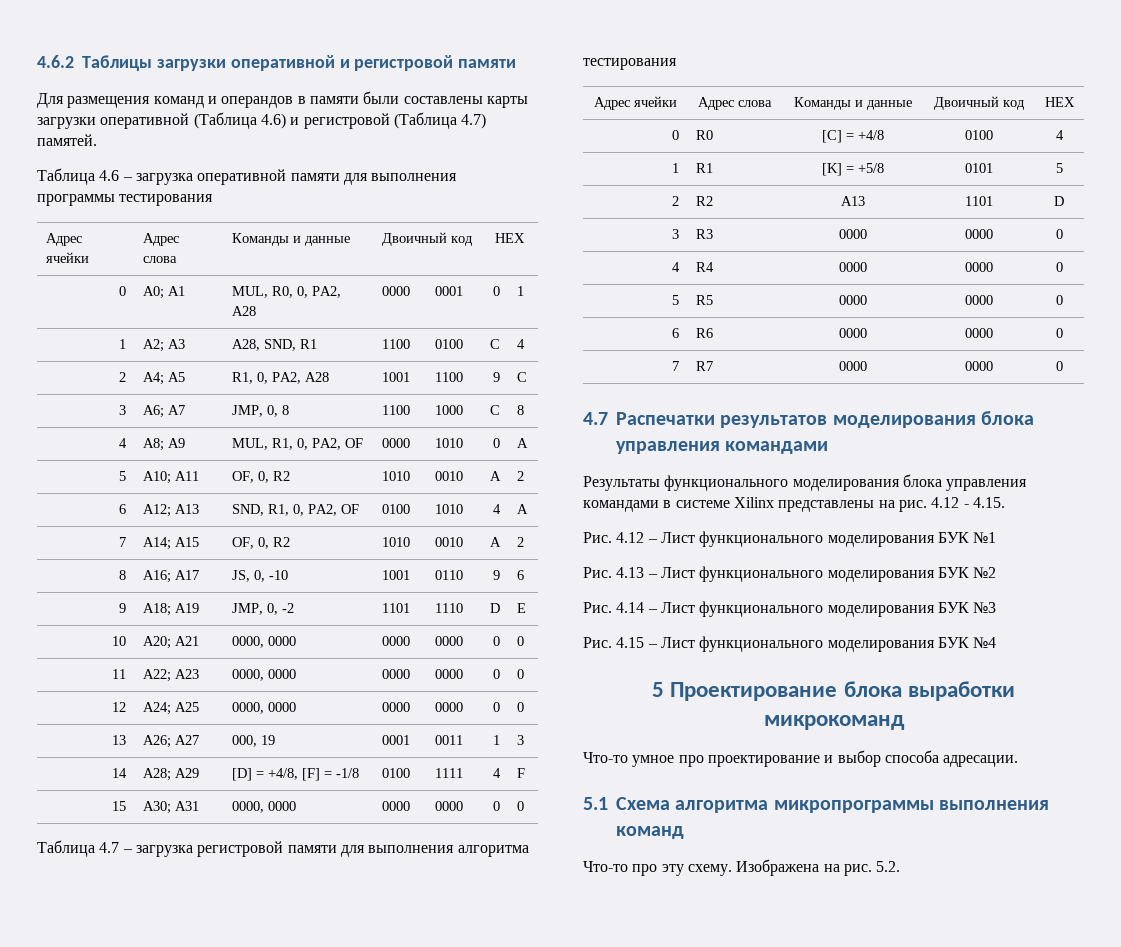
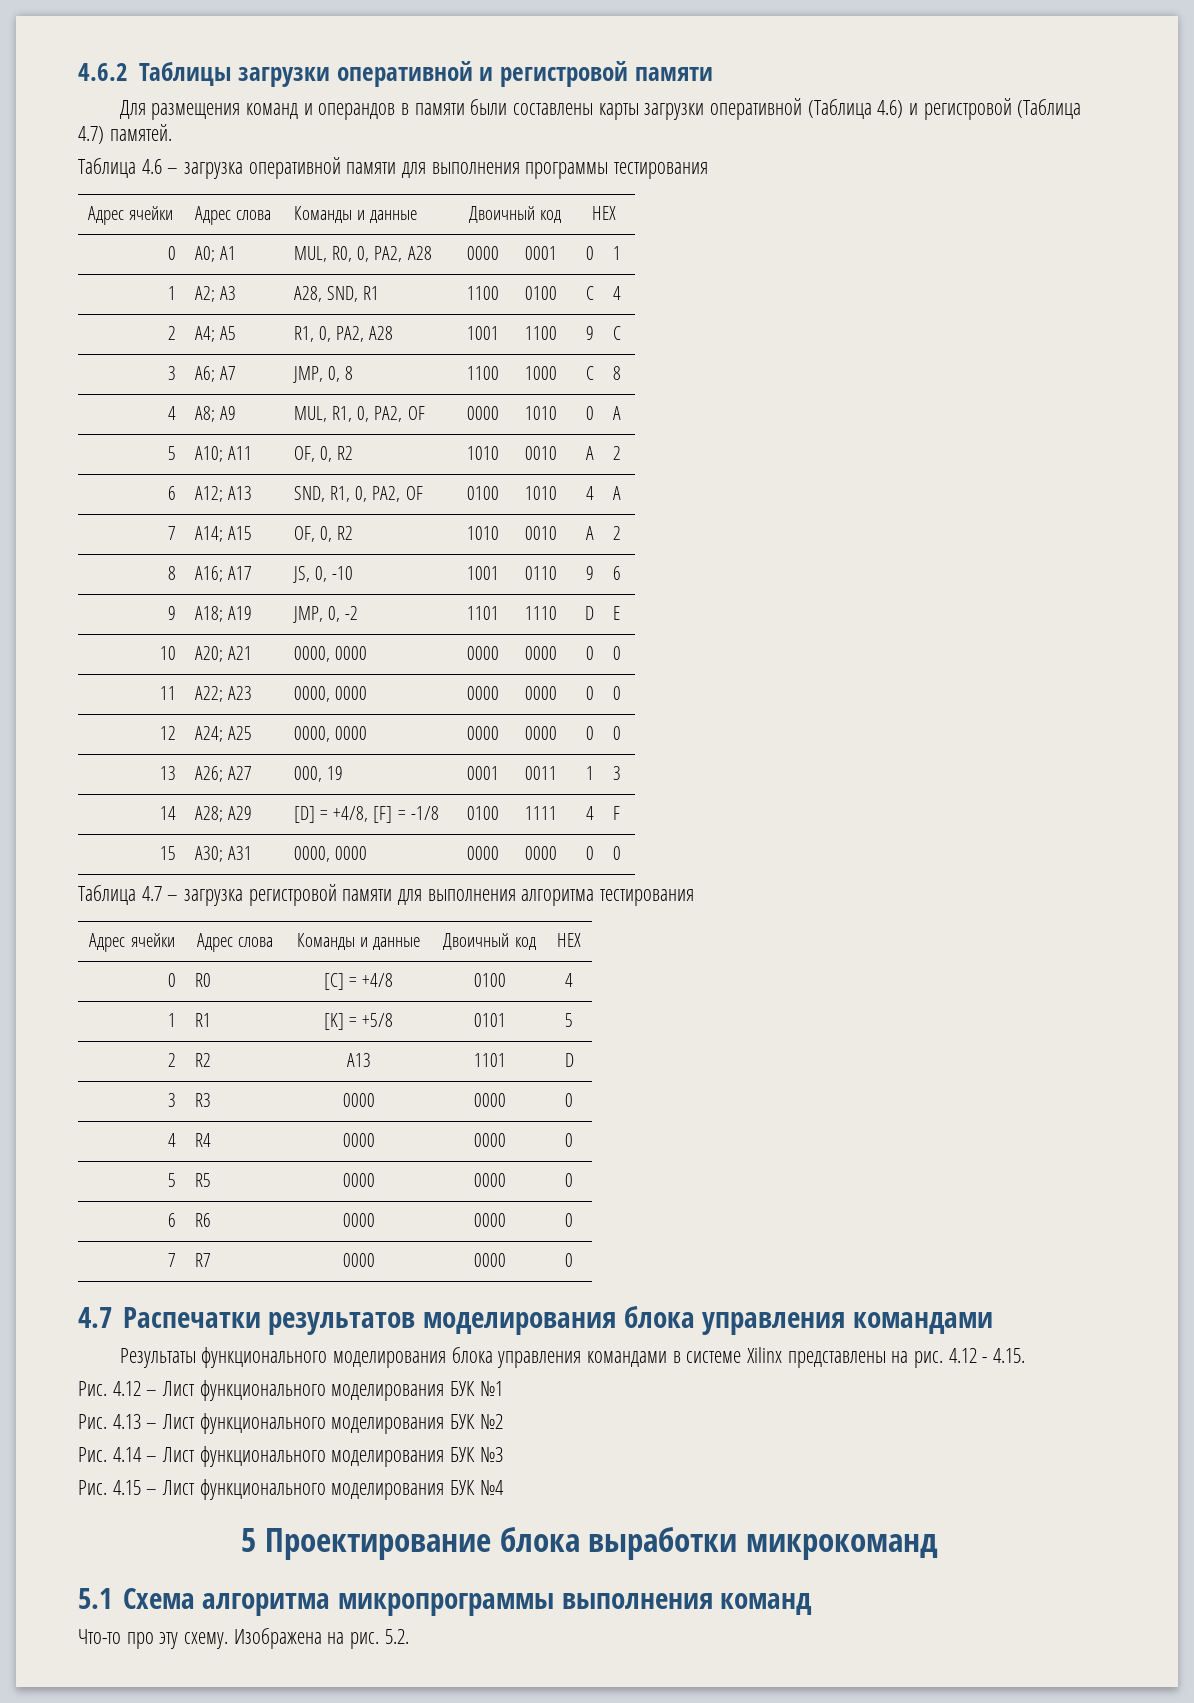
- Что-то умное про проектирование и выбор способа адресации.

